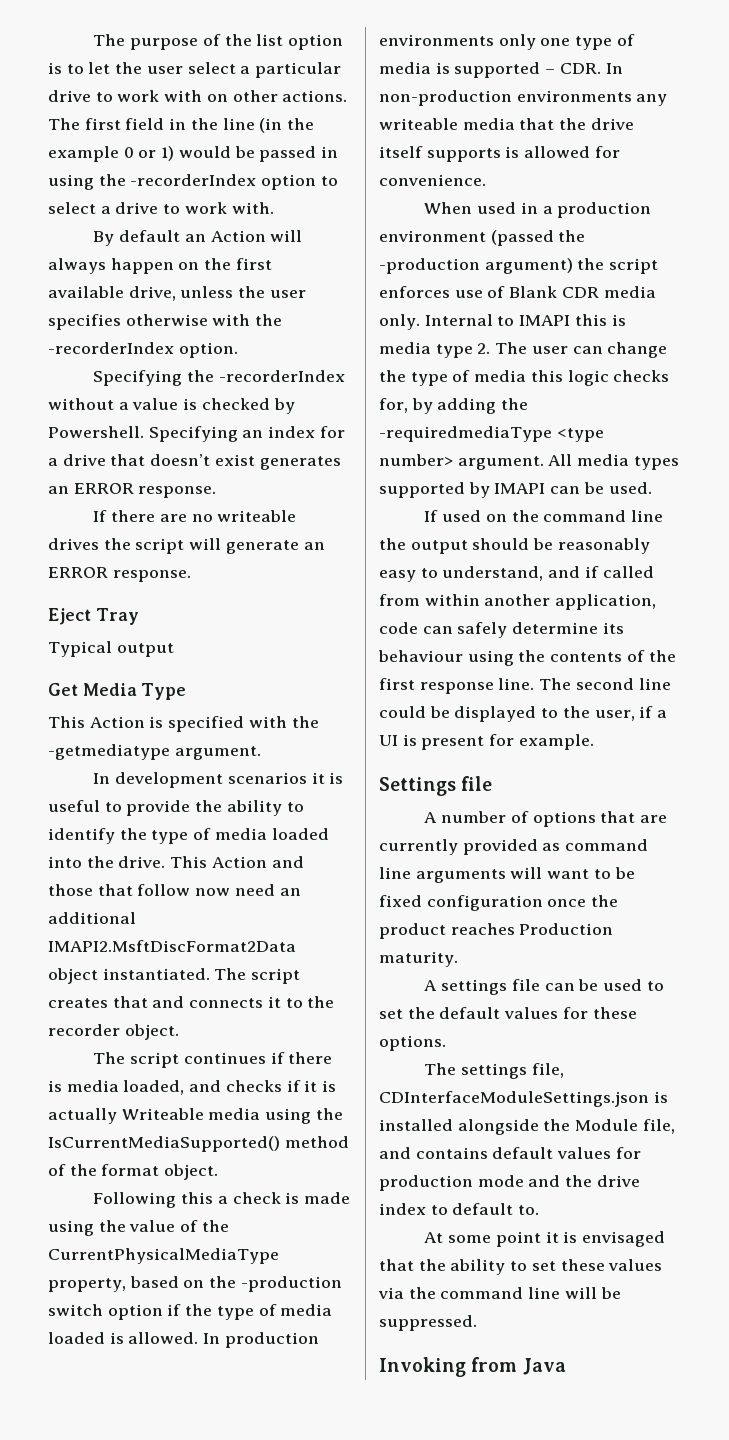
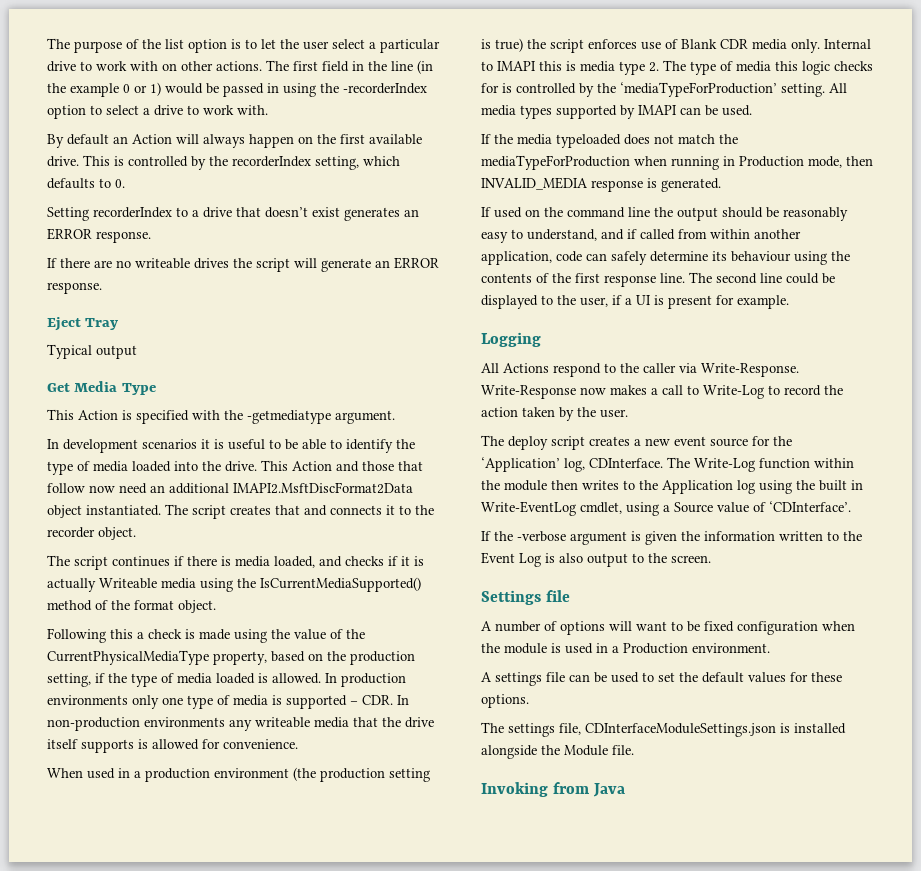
- By default an Action will always happen on the first available drive, unless the user specifies otherwise with the -recorderIndex option.
- Specifying the -recorderIndex without a value is checked by Powershell. Specifying an index for a drive that doesn’t exist generates an ERROR response.
+ By default an Action will always happen on the first available drive. This is controlled by the recorderIndex setting, which defaults to 0.
+ Setting recorderIndex to a drive that doesn’t exist generates an ERROR response.
- In development scenarios it is useful to provide the ability to identify the type of media loaded into the drive.
+ In development scenarios it is useful to be able to identify the type of media loaded into the drive.
- Following this a check is made using the value of the CurrentPhysicalMediaType property, based on the -production switch option if the type of media loaded is allowed.
+ Following this a check is made using the value of the CurrentPhysicalMediaType property, based on the production setting, if the type of media loaded is allowed.
- When used in a production environment (passed the -production argument) the script enforces use of Blank CDR media only.
+ When used in a production environment (the production setting is true) the script enforces use of Blank CDR media only.
- Internal to IMAPI this is media type 2. The user can change the type of media this logic checks for, by adding the -requiredmediaType <type number> argument.
+ Internal to IMAPI this is media type 2. The type of media this logic checks for is controlled by the ‘mediaTypeForProduction’ setting.
+ If the media typeloaded does not match the mediaTypeForProduction when running in Production mode, then INVALID_MEDIA response is generated.
+ Logging
+ All Actions respond to the caller via Write-Response. Write-Response now makes a call to Write-Log to record the action taken by the user.
+ The deploy script creates a new event source for the ‘Application’ log, CDInterface. The Write-Log function within the module then writes to the Application log using the built in Write-EventLog cmdlet, using a Source value of ‘CDInterface’.
+ If the -verbose argument is given the information written to the Event Log is also output to the screen.
- A number of options that are currently provided as command line arguments will want to be fixed configuration once the product reaches Production maturity.
+ A number of options will want to be fixed configuration when the module is used in a Production environment.
- The settings file, CDInterfaceModuleSettings.json is installed alongside the Module file, and contains default values for production mode and the drive index to default to.
- At some point it is envisaged that the ability to set these values via the command line will be suppressed.
+ The settings file, CDInterfaceModuleSettings.json is installed alongside the Module file.

